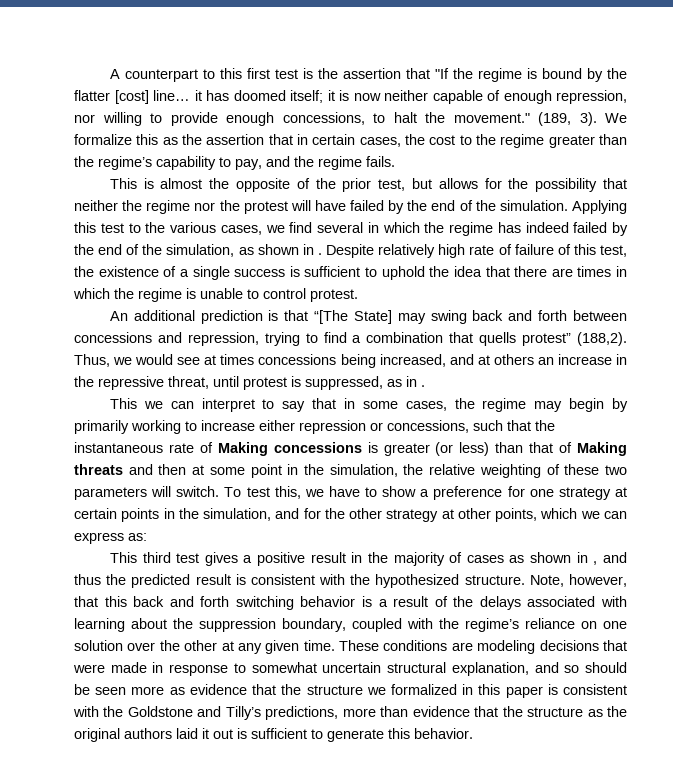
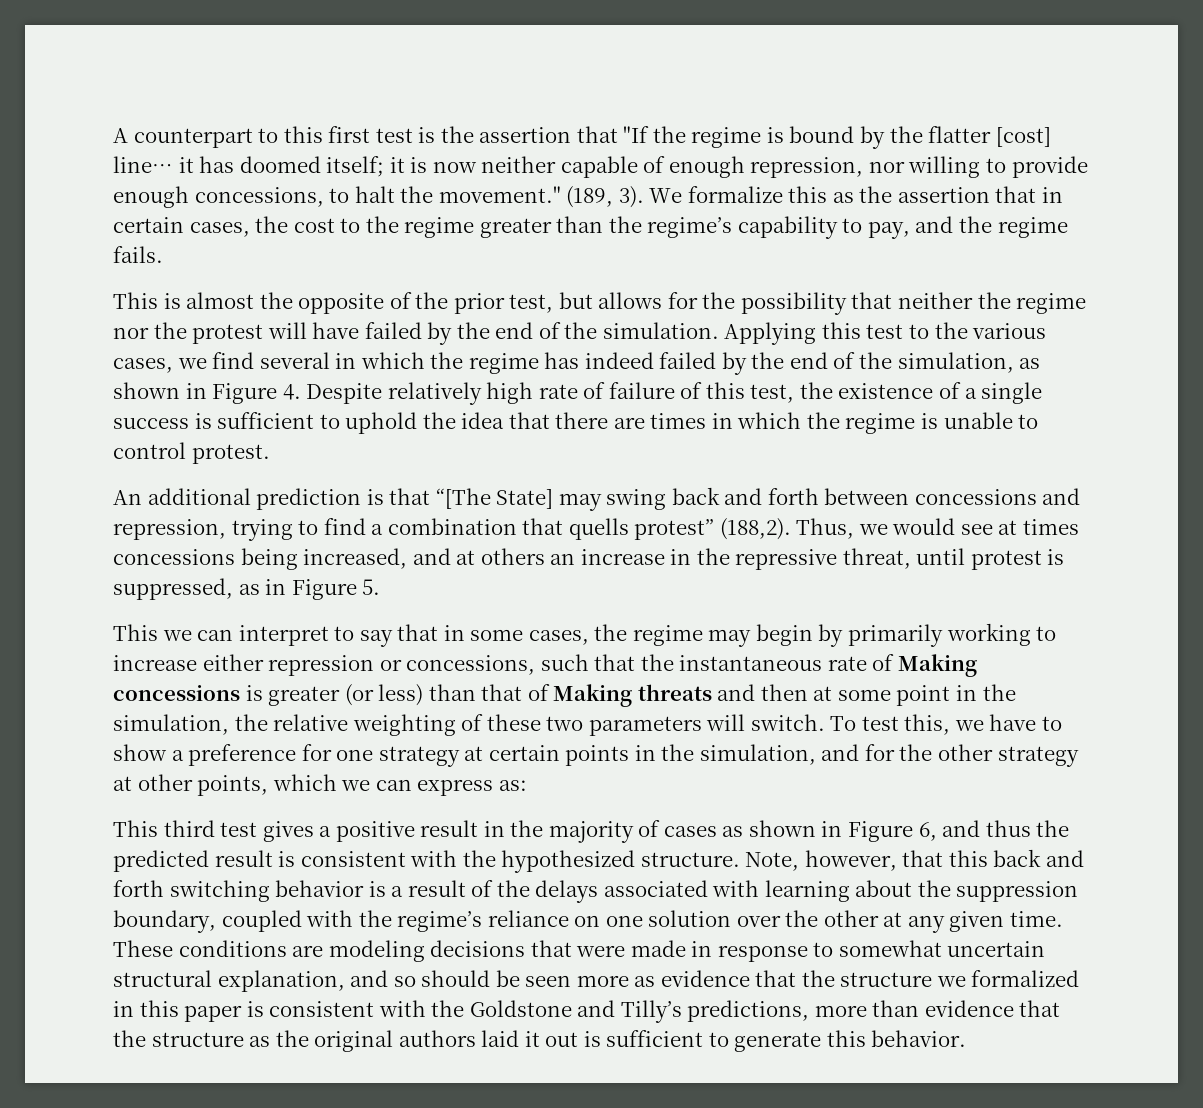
- Applying this test to the various cases, we find several in which the regime has indeed failed by the end of the simulation, as shown in . Despite relatively high rate of failure of this test, the existence of a single success is sufficient to uphold the idea that there are times in which the regime is unable to control protest.
+ Applying this test to the various cases, we find several in which the regime has indeed failed by the end of the simulation, as shown in Figure 4. Despite relatively high rate of failure of this test, the existence of a single success is sufficient to uphold the idea that there are times in which the regime is unable to control protest.
- Thus, we would see at times concessions being increased, and at others an increase in the repressive threat, until protest is suppressed, as in .
+ Thus, we would see at times concessions being increased, and at others an increase in the repressive threat, until protest is suppressed, as in Figure 5.
- This third test gives a positive result in the majority of cases as shown in , and thus the predicted result is consistent with the hypothesized structure.
+ This third test gives a positive result in the majority of cases as shown in Figure 6, and thus the predicted result is consistent with the hypothesized structure.

